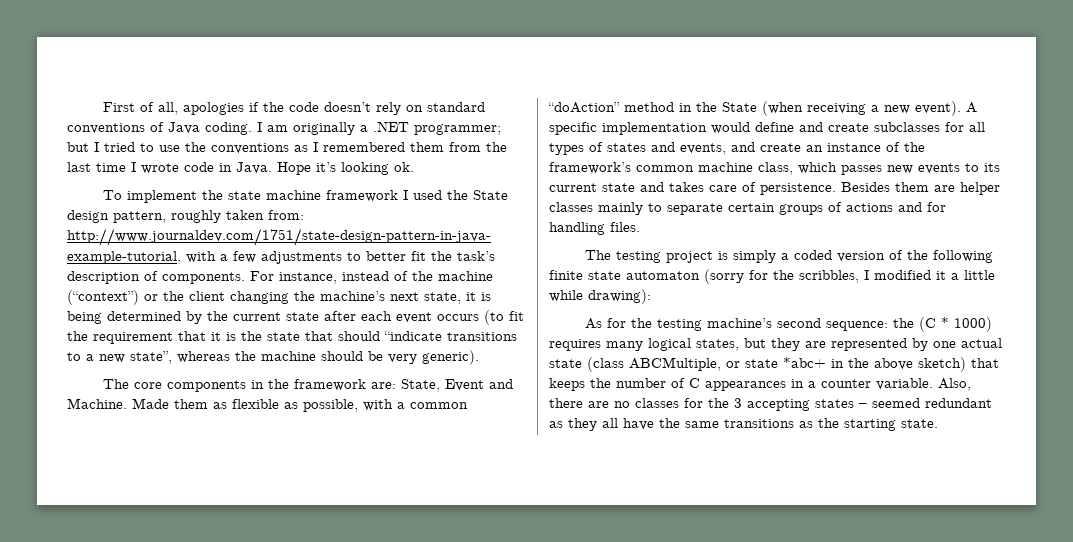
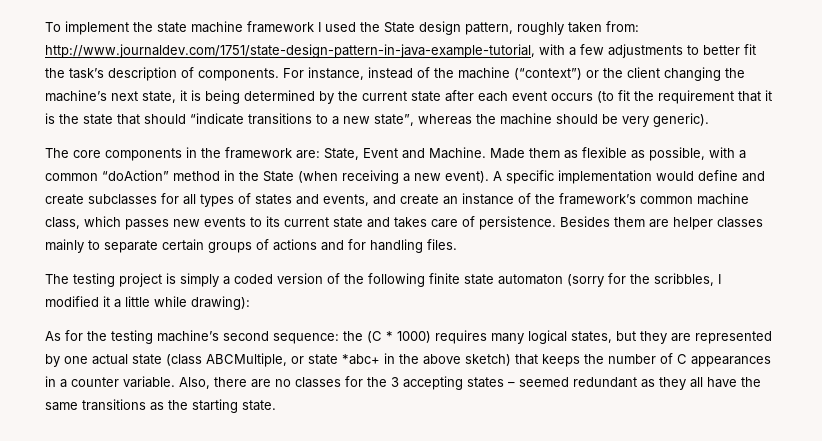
- First of all, apologies if the code doesn’t rely on standard conventions of Java coding. I am originally a .NET programmer; but I tried to use the conventions as I remembered them from the last time I wrote code in Java. Hope it’s looking ok.

